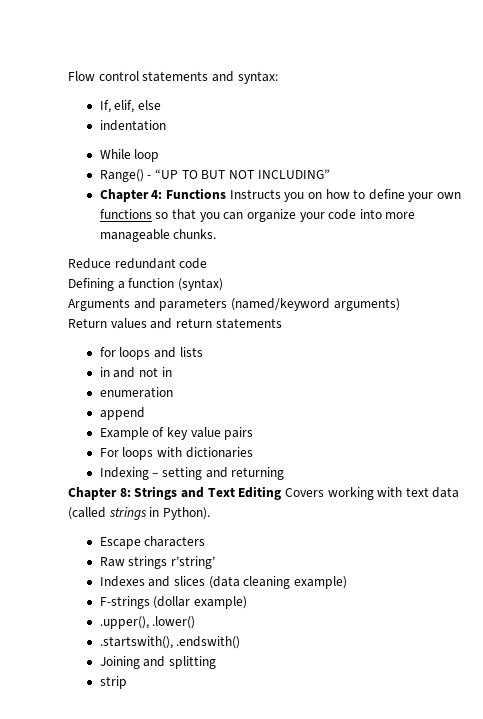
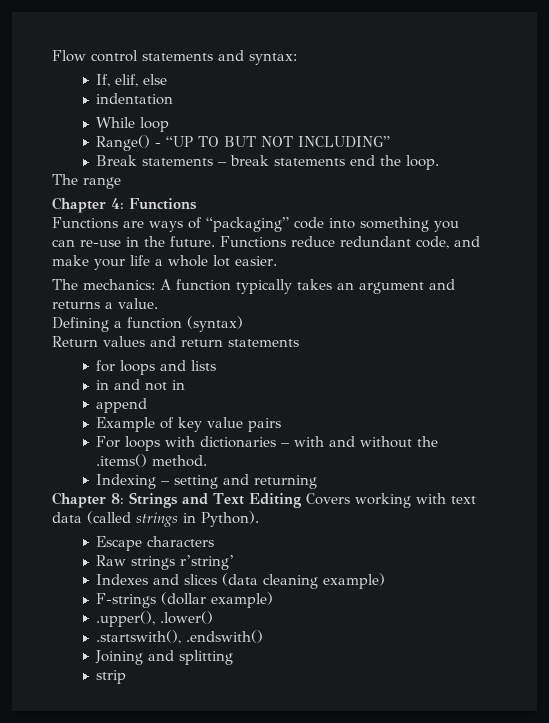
- Chapter 4: Functions Instructs you on how to define your own functions so that you can organize your code into more manageable chunks.
- Reduce redundant code
+ Break statements – break statements end the loop.
+ The range
+ Chapter 4: Functions
+ Functions are ways of “packaging” code into something you can re-use in the future. Functions reduce redundant code, and make your life a whole lot easier.
+ The mechanics: A function typically takes an argument and returns a value.
- Arguments and parameters (named/keyword arguments)
- enumeration
- For loops with dictionaries
+ For loops with dictionaries – with and without the .items() method.

